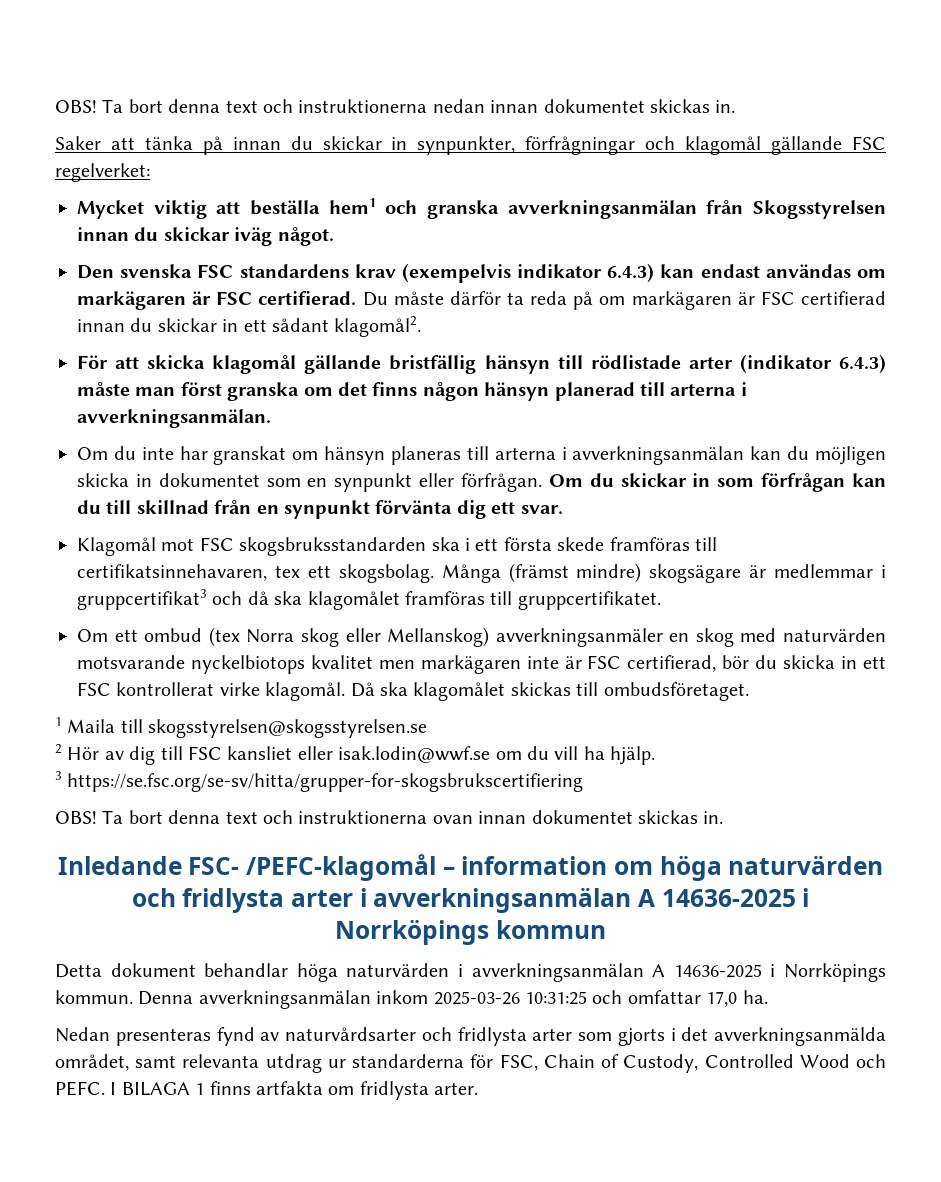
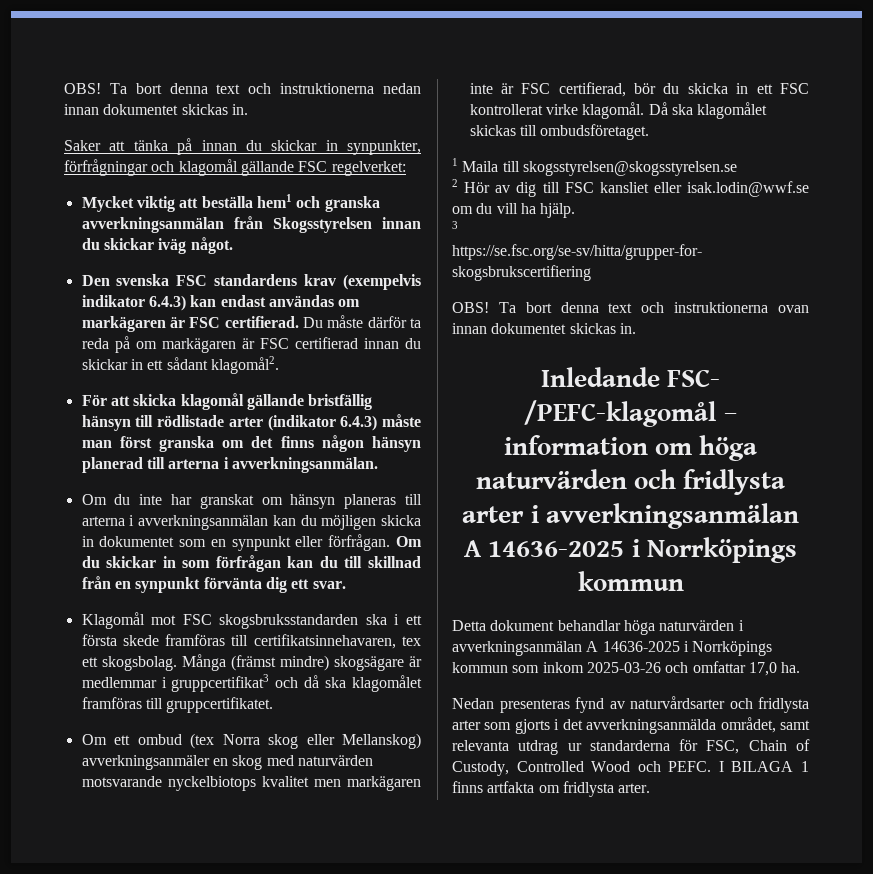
- Detta dokument behandlar höga naturvärden i avverkningsanmälan A 14636-2025 i Norrköpings kommun. Denna avverkningsanmälan inkom 2025-03-26 10:31:25 och omfattar 17,0 ha.
+ Detta dokument behandlar höga naturvärden i avverkningsanmälan A 14636-2025 i Norrköpings kommun som inkom 2025-03-26 och omfattar 17,0 ha.

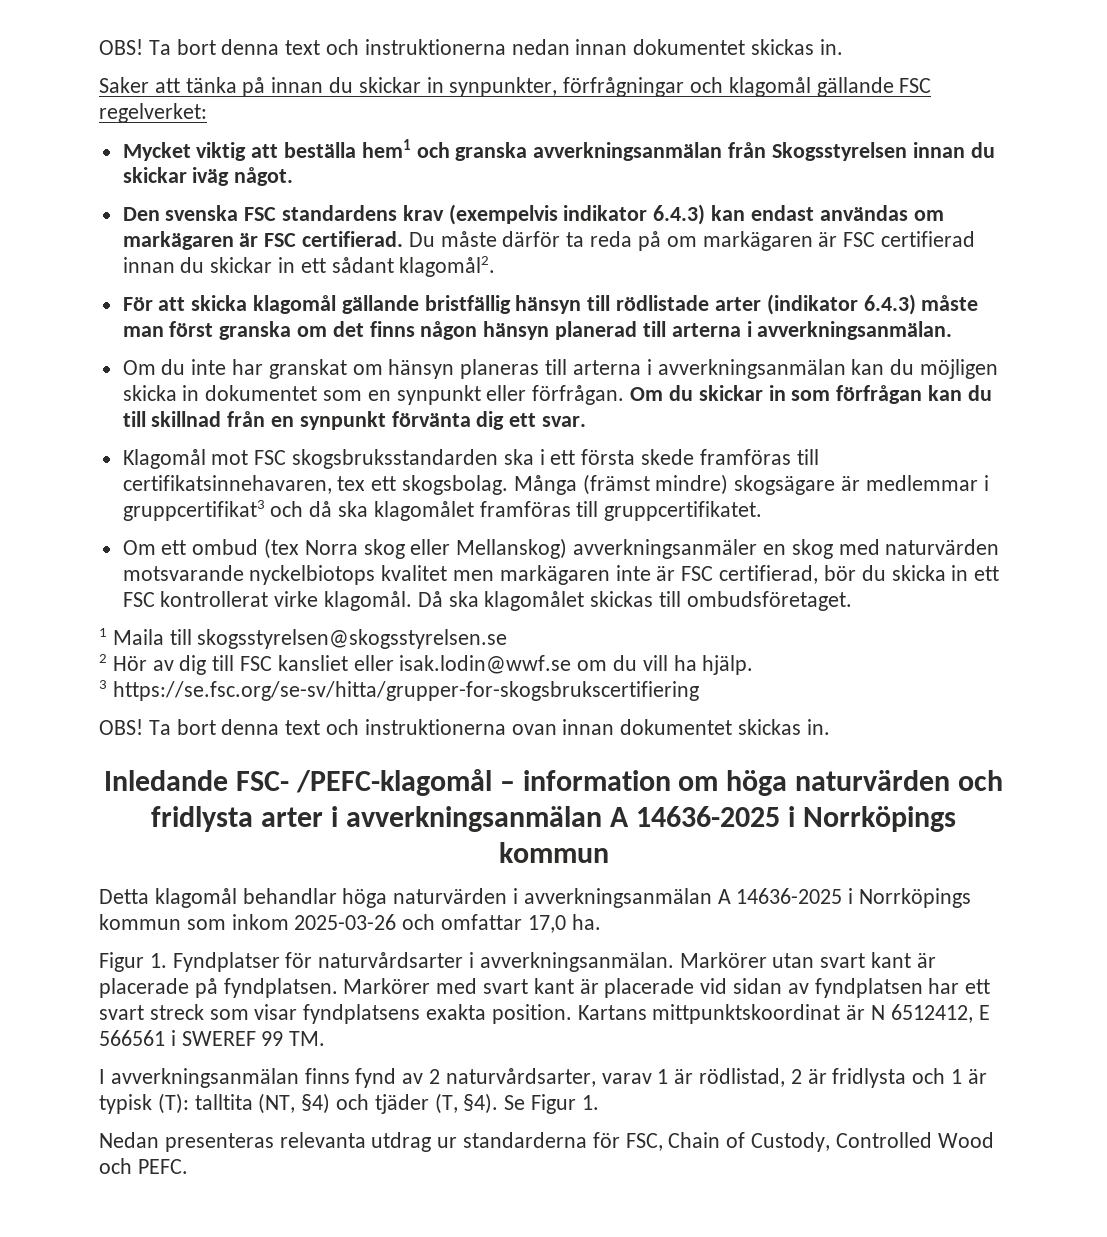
- Detta dokument behandlar höga naturvärden i avverkningsanmälan A 14636-2025 i Norrköpings kommun som inkom 2025-03-26 och omfattar 17,0 ha.
+ Detta klagomål behandlar höga naturvärden i avverkningsanmälan A 14636-2025 i Norrköpings kommun som inkom 2025-03-26 och omfattar 17,0 ha.
- Nedan presenteras fynd av naturvårdsarter och fridlysta arter som gjorts i det avverkningsanmälda området, samt relevanta utdrag ur standarderna för FSC, Chain of Custody, Controlled Wood och PEFC. I BILAGA 1 finns artfakta om fridlysta arter.
+ Figur 1. Fyndplatser för naturvårdsarter i avverkningsanmälan. Markörer utan svart kant är placerade på fyndplatsen. Markörer med svart kant är placerade vid sidan av fyndplatsen har ett svart streck som visar fyndplatsens exakta position. Kartans mittpunktskoordinat är N 6512412, E 566561 i SWEREF 99 TM.
+ I avverkningsanmälan finns fynd av 2 naturvårdsarter, varav 1 är rödlistad, 2 är fridlysta och 1 är typisk (T): talltita (NT, §4) och tjäder (T, §4). Se Figur 1.
+ Nedan presenteras relevanta utdrag ur standarderna för FSC, Chain of Custody, Controlled Wood och PEFC.

